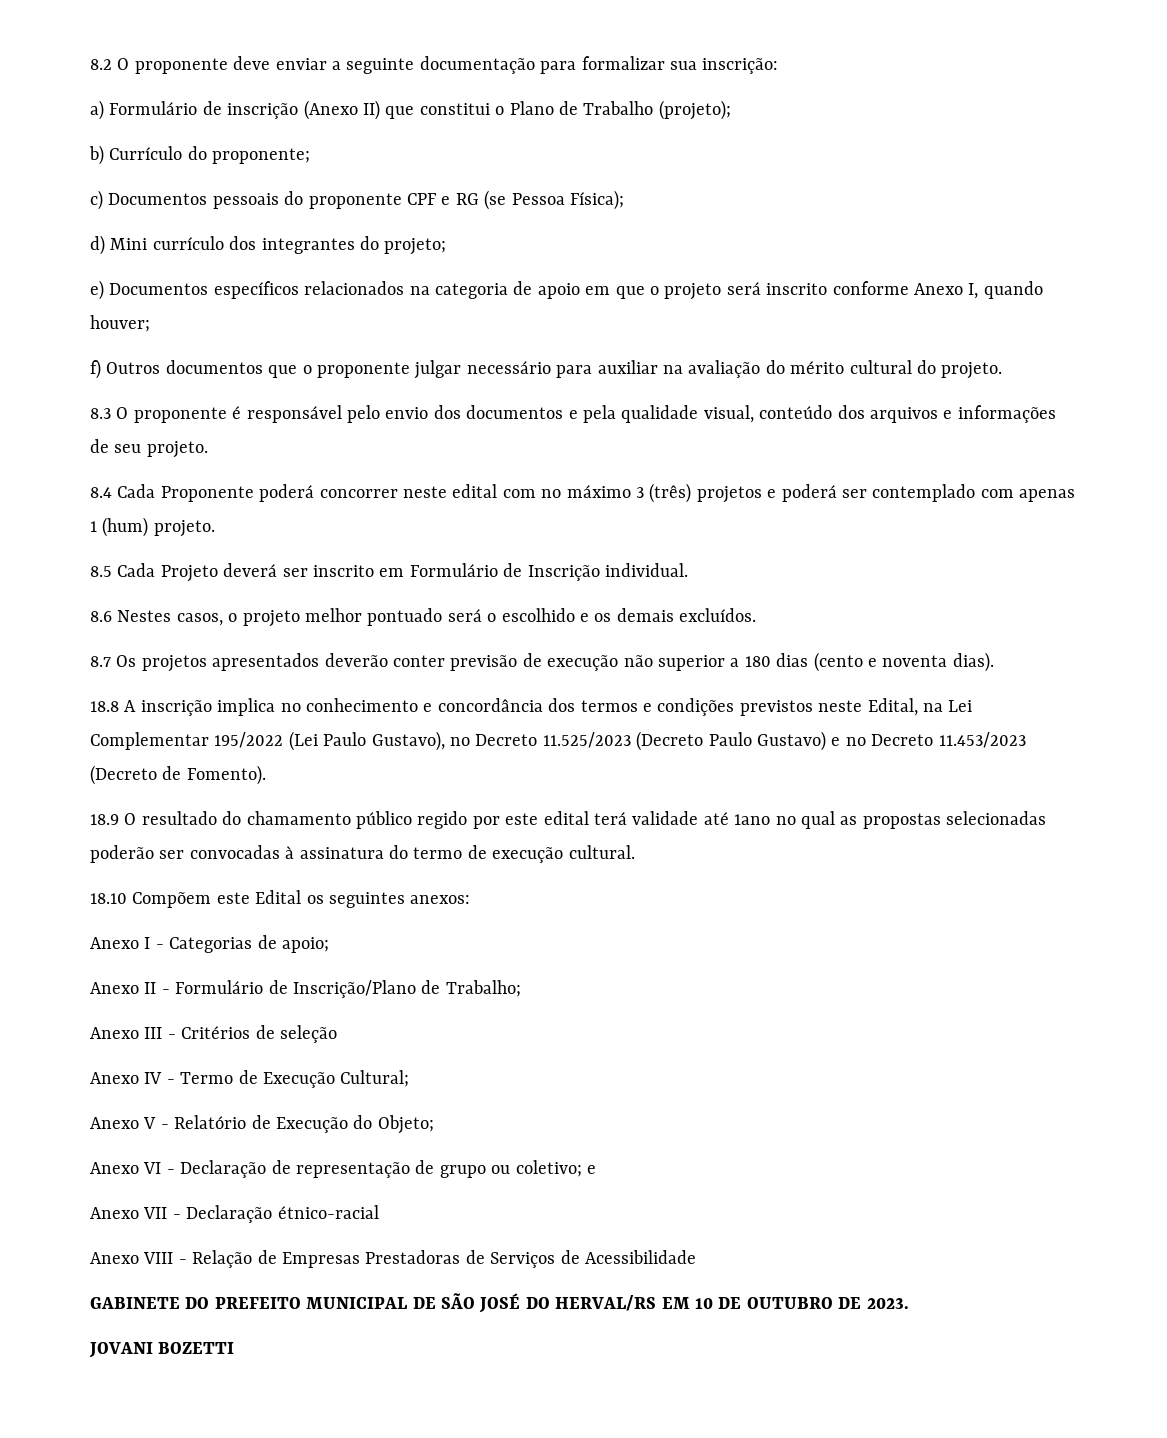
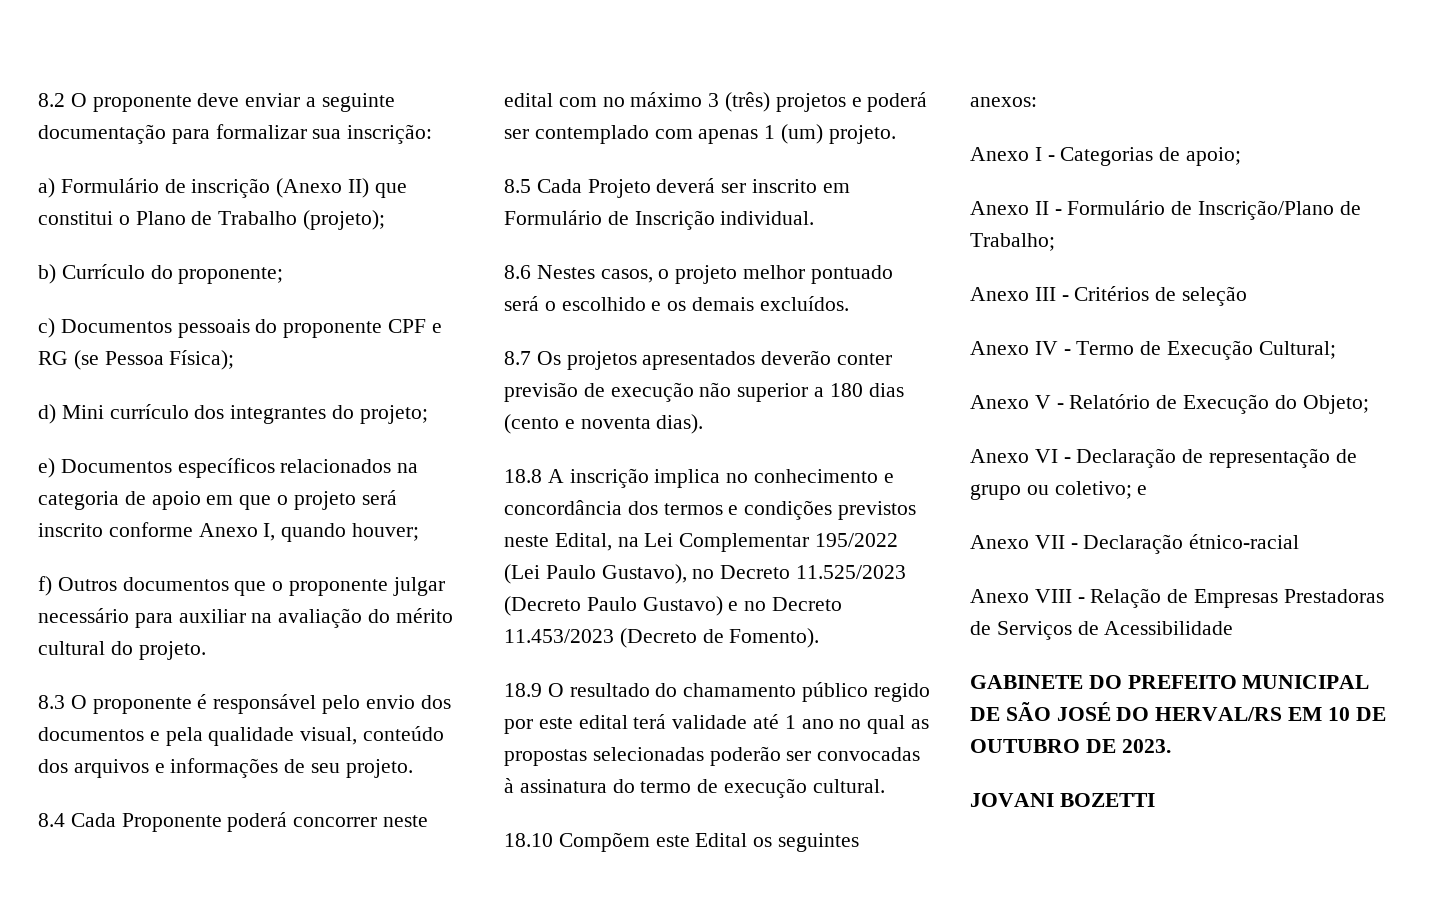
- 8.4 Cada Proponente poderá concorrer neste edital com no máximo 3 (três) projetos e poderá ser contemplado com apenas 1 (hum) projeto.
+ 8.4 Cada Proponente poderá concorrer neste edital com no máximo 3 (três) projetos e poderá ser contemplado com apenas 1 (um) projeto.
- 18.9 O resultado do chamamento público regido por este edital terá validade até 1ano no qual as propostas selecionadas poderão ser convocadas à assinatura do termo de execução cultural.
+ 18.9 O resultado do chamamento público regido por este edital terá validade até 1 ano no qual as propostas selecionadas poderão ser convocadas à assinatura do termo de execução cultural.

